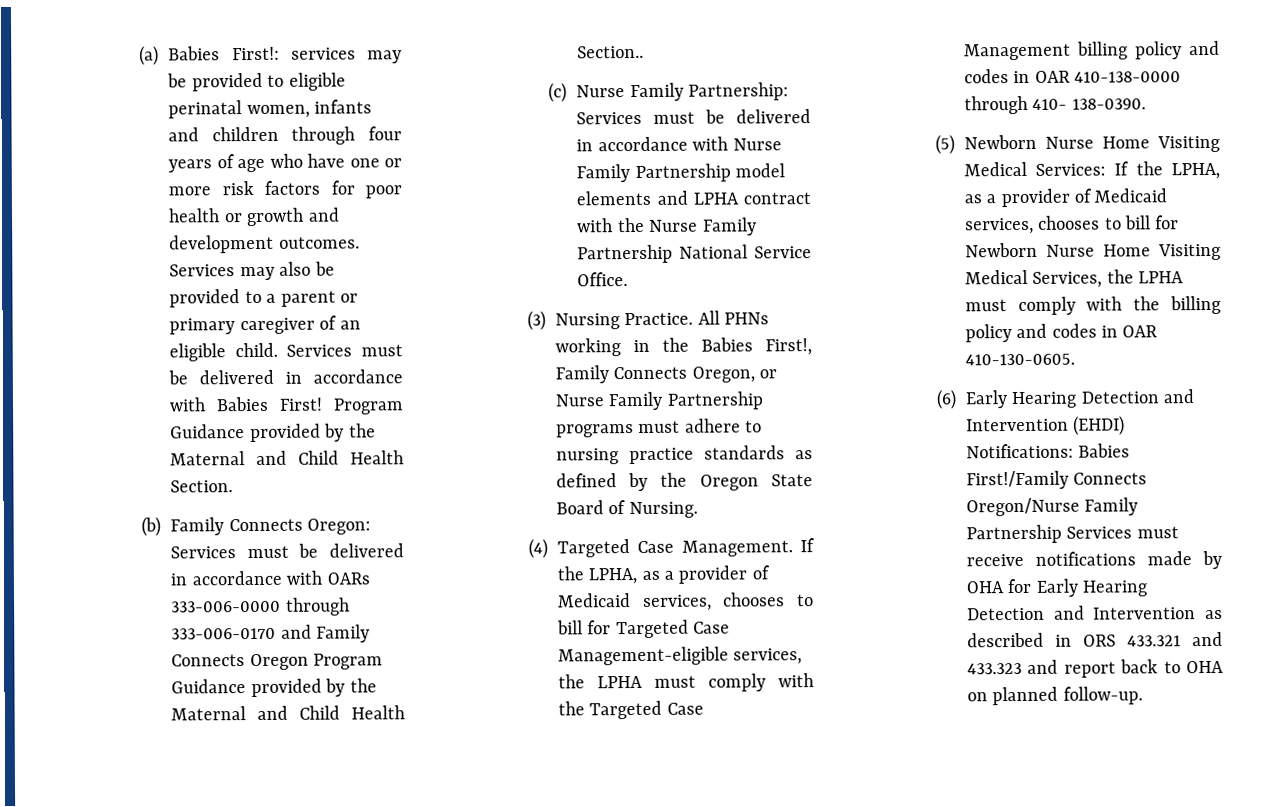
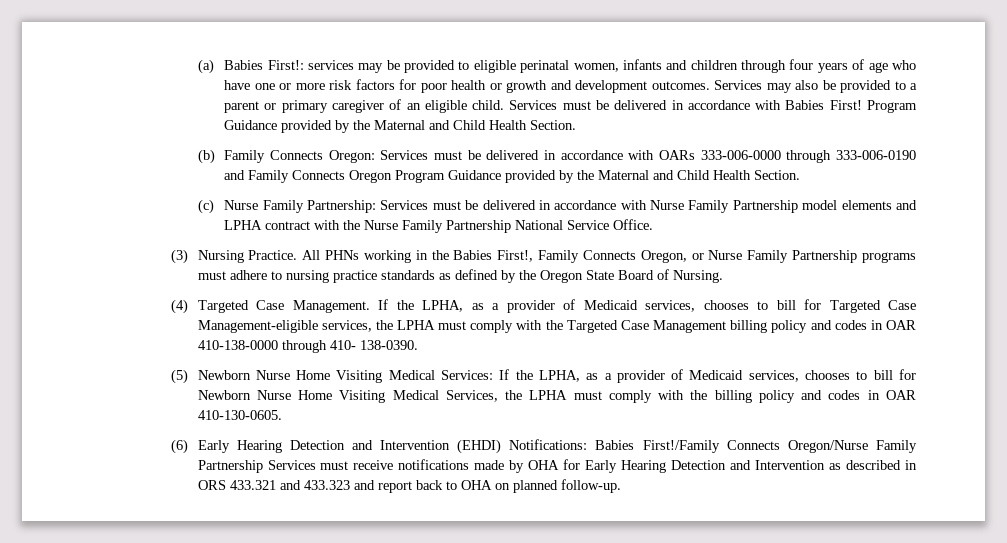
- (b) Family Connects Oregon: Services must be delivered in accordance with OARs 333-006-0000 through 333-006-0170 and Family Connects Oregon Program Guidance provided by the Maternal and Child Health Section..
+ (b) Family Connects Oregon: Services must be delivered in accordance with OARs 333-006-0000 through 333-006-0190 and Family Connects Oregon Program Guidance provided by the Maternal and Child Health Section.

